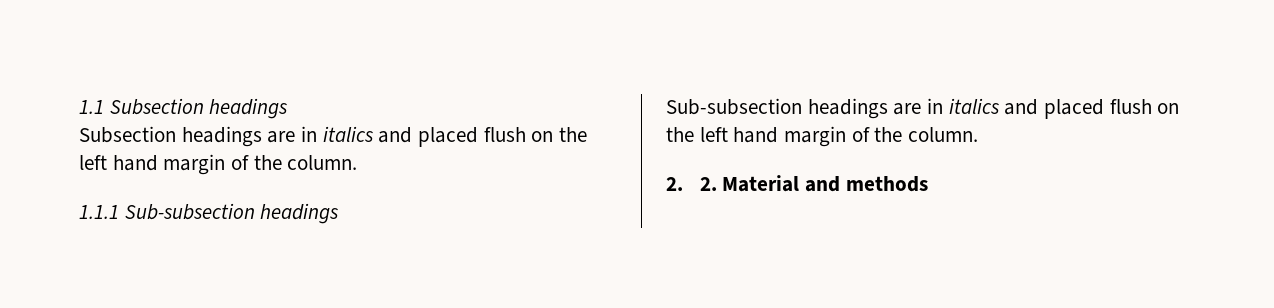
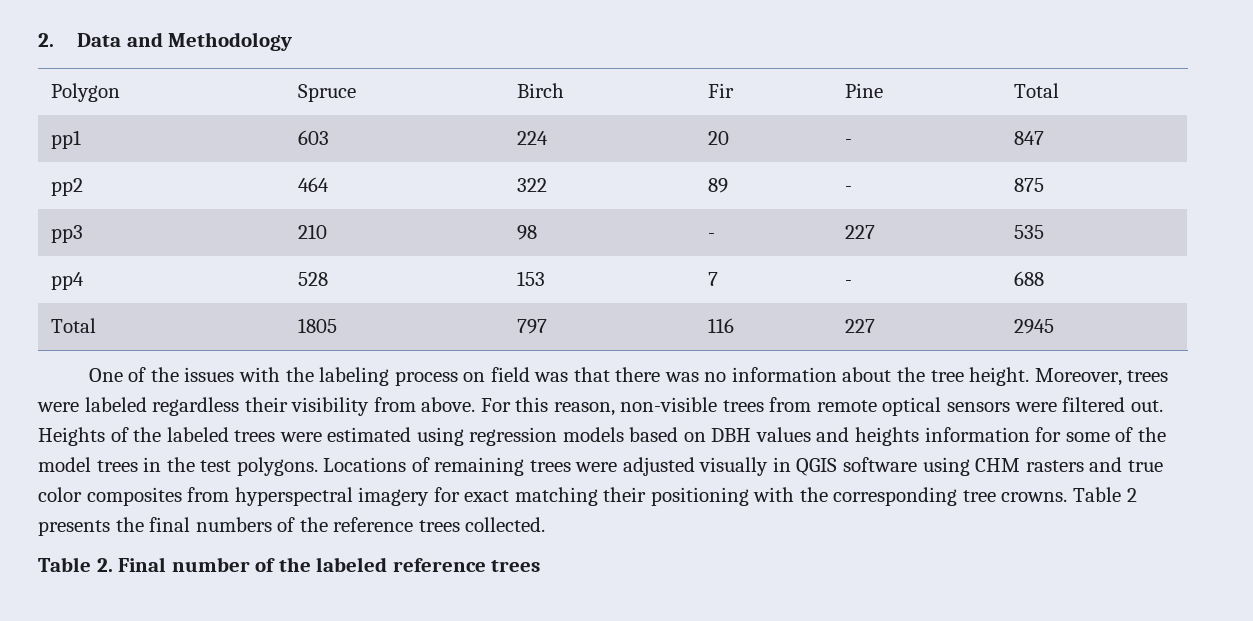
- 1.1 Subsection headings
- Subsection headings are in italics and placed flush on the left hand margin of the column.
- 1.1.1 Sub-subsection headings
- Sub-subsection headings are in italics and placed flush on the left hand margin of the column.
- 2. 2. Material and methods
+ 2. Data and Methodology
+ Polygon | Spruce | Birch | Fir | Pine | Total
+ pp1 | 603 | 224 | 20 | - | 847
+ pp2 | 464 | 322 | 89 | - | 875
+ pp3 | 210 | 98 | - | 227 | 535
+ pp4 | 528 | 153 | 7 | - | 688
+ Total | 1805 | 797 | 116 | 227 | 2945
+ One of the issues with the labeling process on field was that there was no information about the tree height. Moreover, trees were labeled regardless their visibility from above. For this reason, non-visible trees from remote optical sensors were filtered out. Heights of the labeled trees were estimated using regression models based on DBH values and heights information for some of the model trees in the test polygons. Locations of remaining trees were adjusted visually in QGIS software using CHM rasters and true color composites from hyperspectral imagery for exact matching their positioning with the corresponding tree crowns. Table 2 presents the final numbers of the reference trees collected.
+ Table 2. Final number of the labeled reference trees

